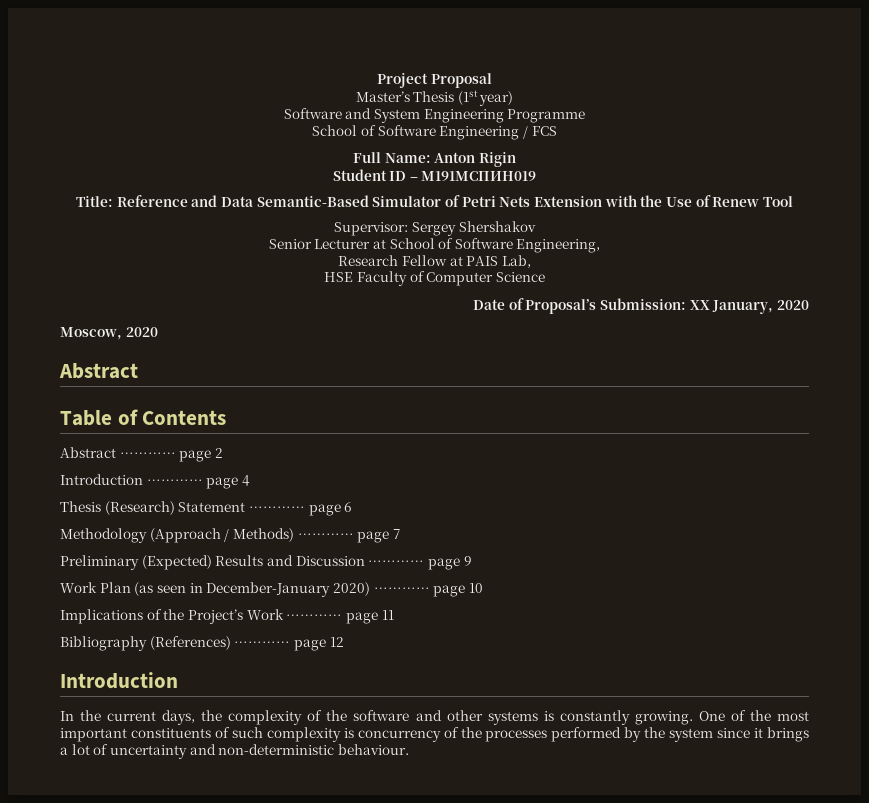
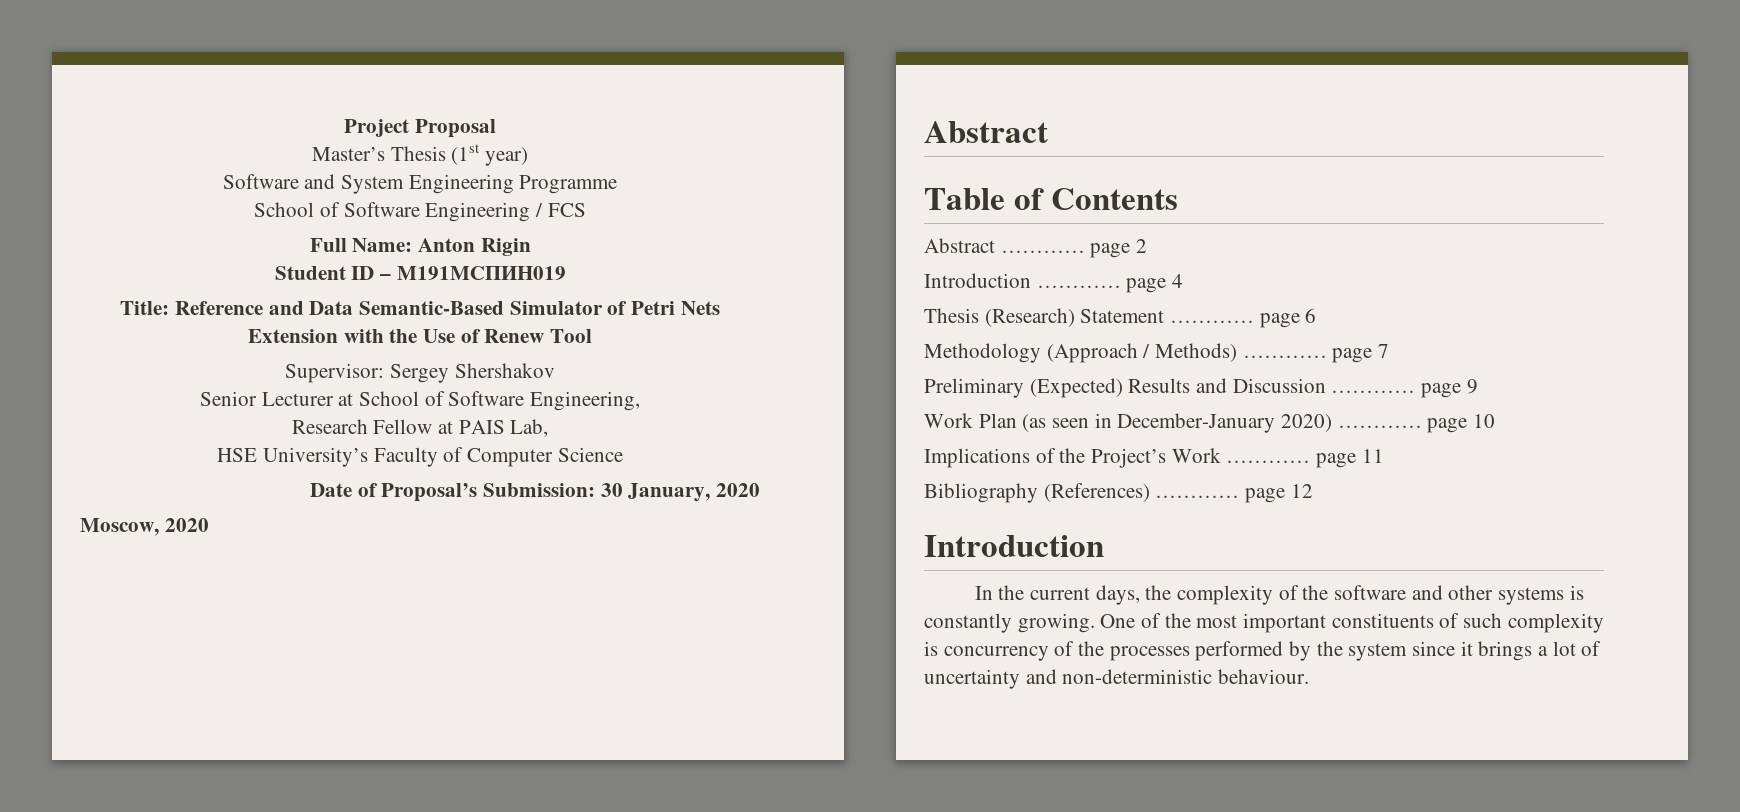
- HSE Faculty of Computer Science
+ HSE University’s Faculty of Computer Science
- Date of Proposal’s Submission: XX January, 2020
+ Date of Proposal’s Submission: 30 January, 2020

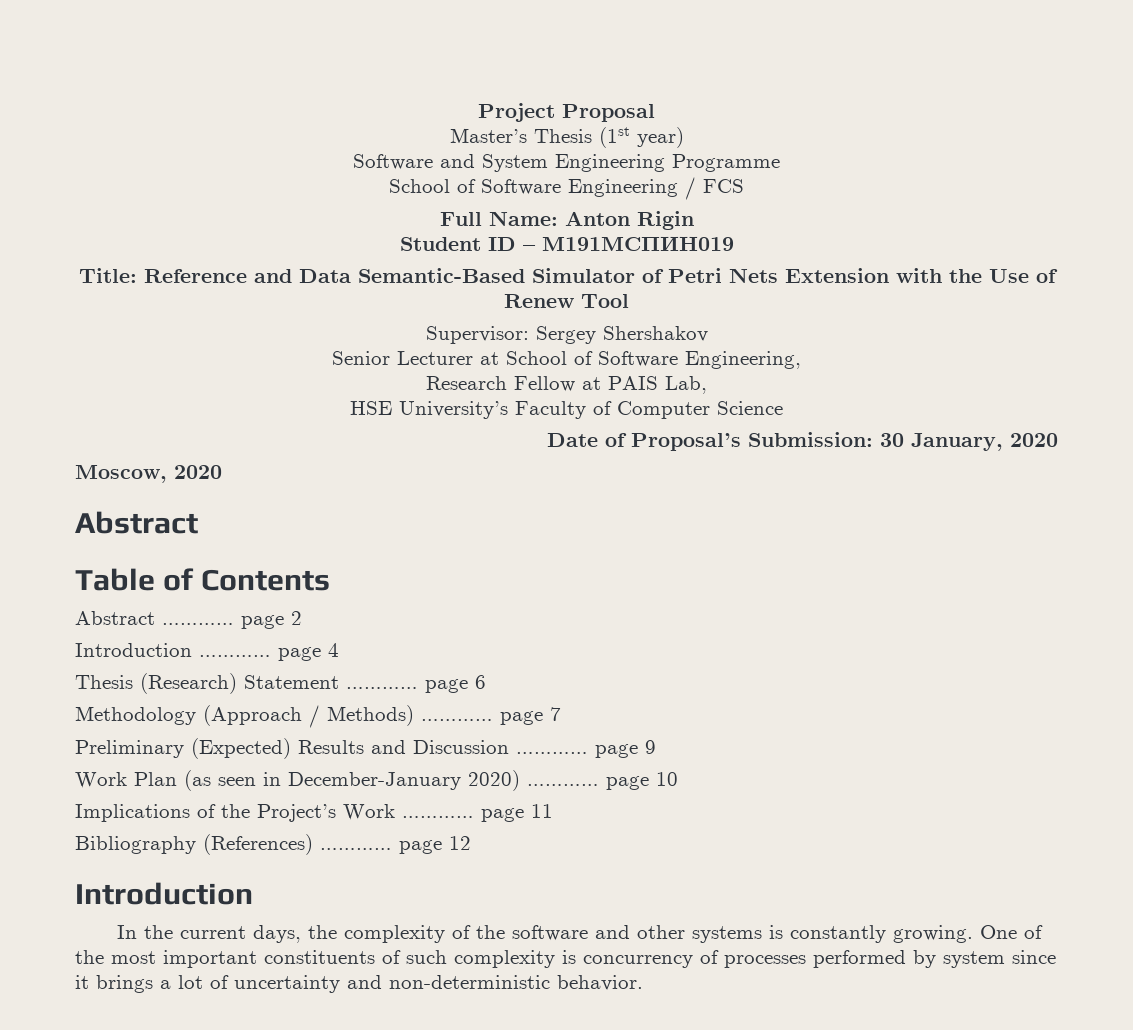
- One of the most important constituents of such complexity is concurrency of the processes performed by the system since it brings a lot of uncertainty and non-deterministic behaviour.
+ One of the most important constituents of such complexity is concurrency of processes performed by system since it brings a lot of uncertainty and non-deterministic behavior.

